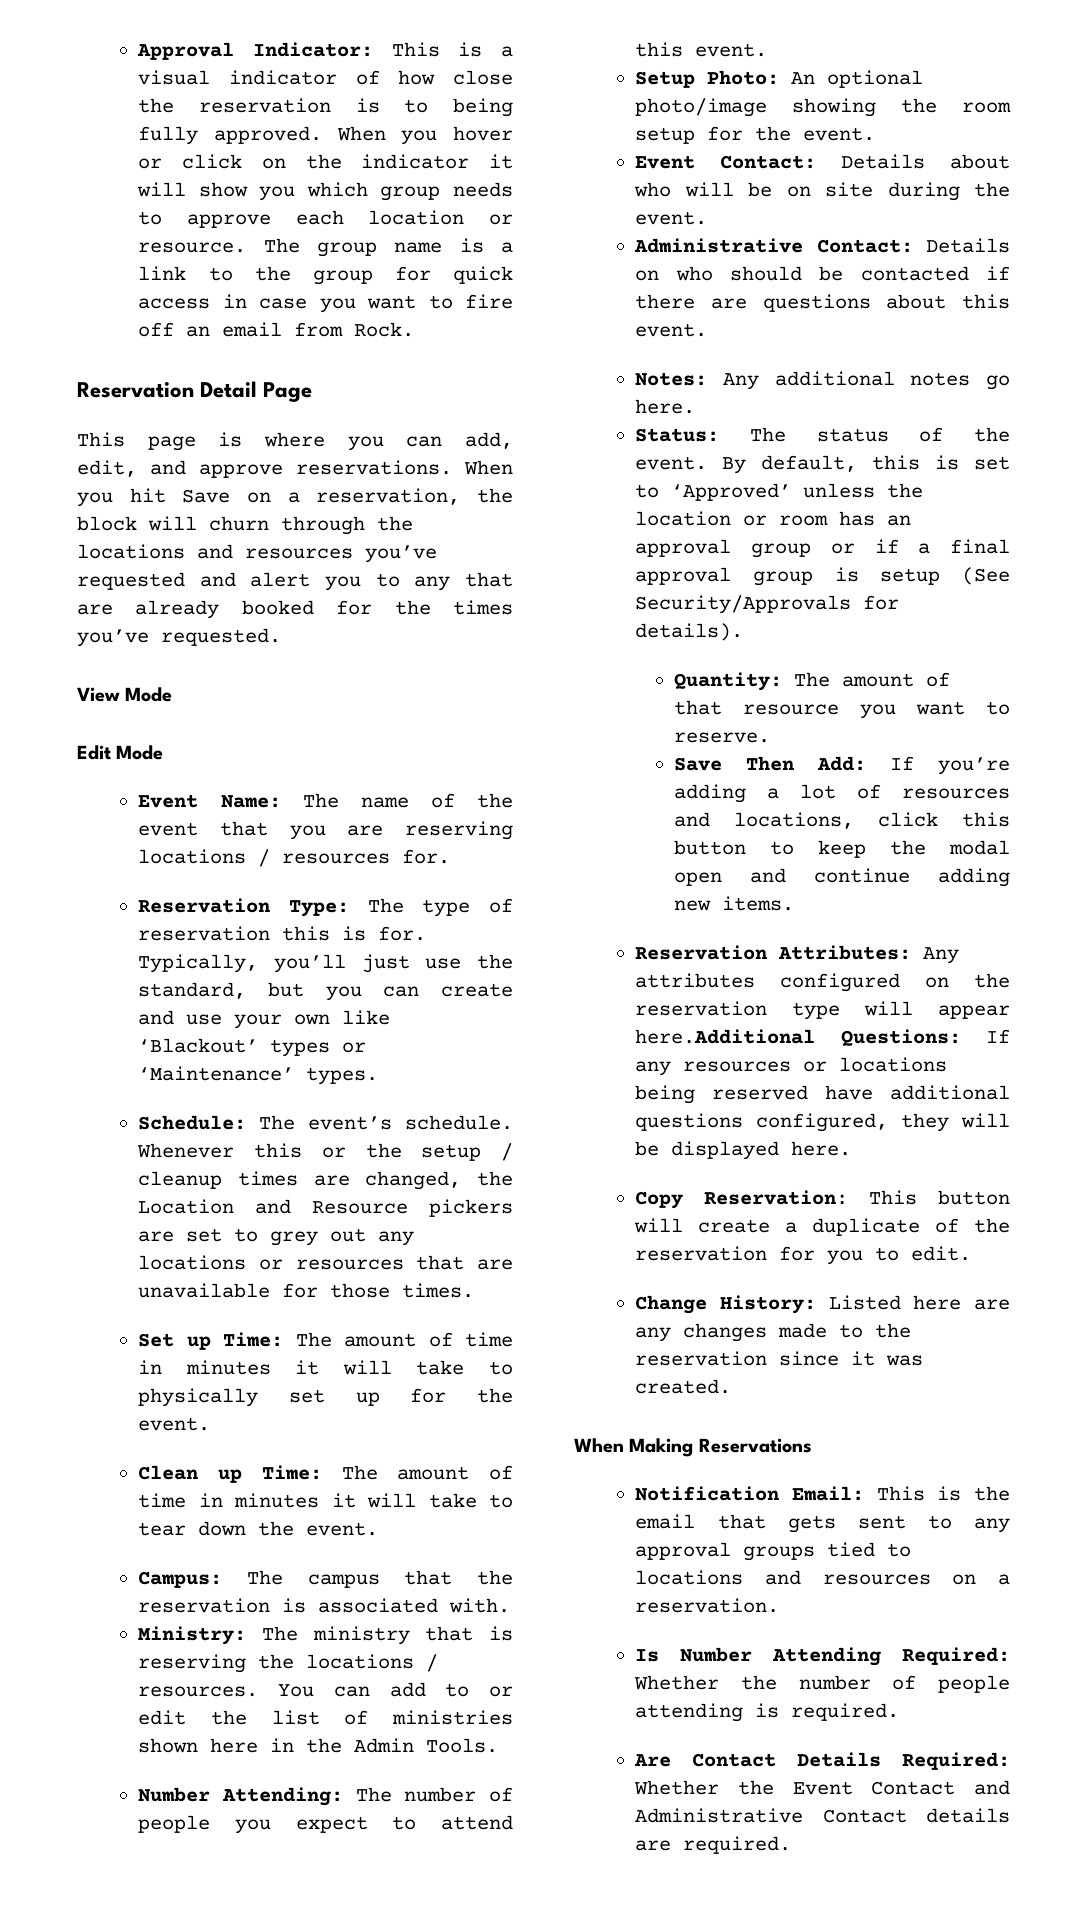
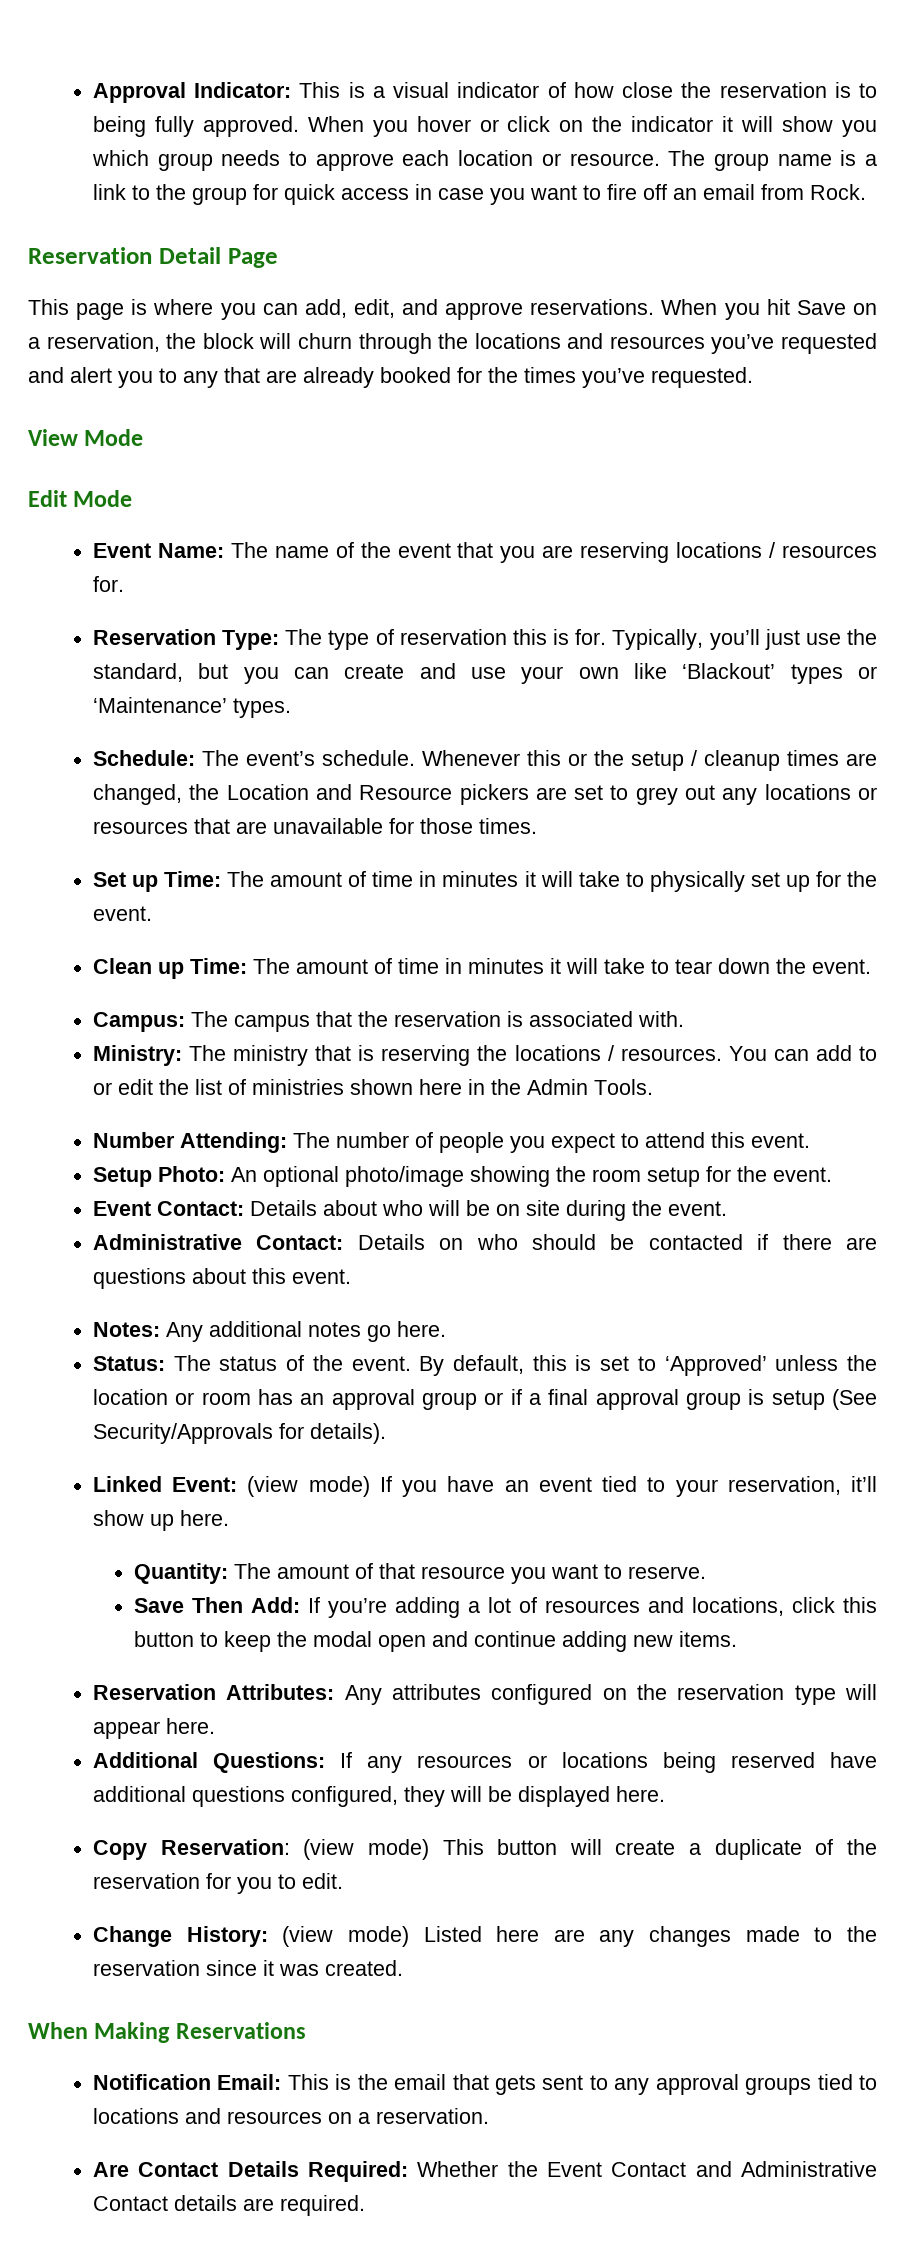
+ Linked Event: (view mode) If you have an event tied to your reservation, it’ll show up here.
- Reservation Attributes: Any attributes configured on the reservation type will appear here.Additional Questions: If any resources or locations being reserved have additional questions configured, they will be displayed here.
+ Reservation Attributes: Any attributes configured on the reservation type will appear here.
+ Additional Questions: If any resources or locations being reserved have additional questions configured, they will be displayed here.
- Copy Reservation: This button will create a duplicate of the reservation for you to edit.
+ Copy Reservation: (view mode) This button will create a duplicate of the reservation for you to edit.
- Change History: Listed here are any changes made to the reservation since it was created.
+ Change History: (view mode) Listed here are any changes made to the reservation since it was created.
- Is Number Attending Required: Whether the number of people attending is required.

